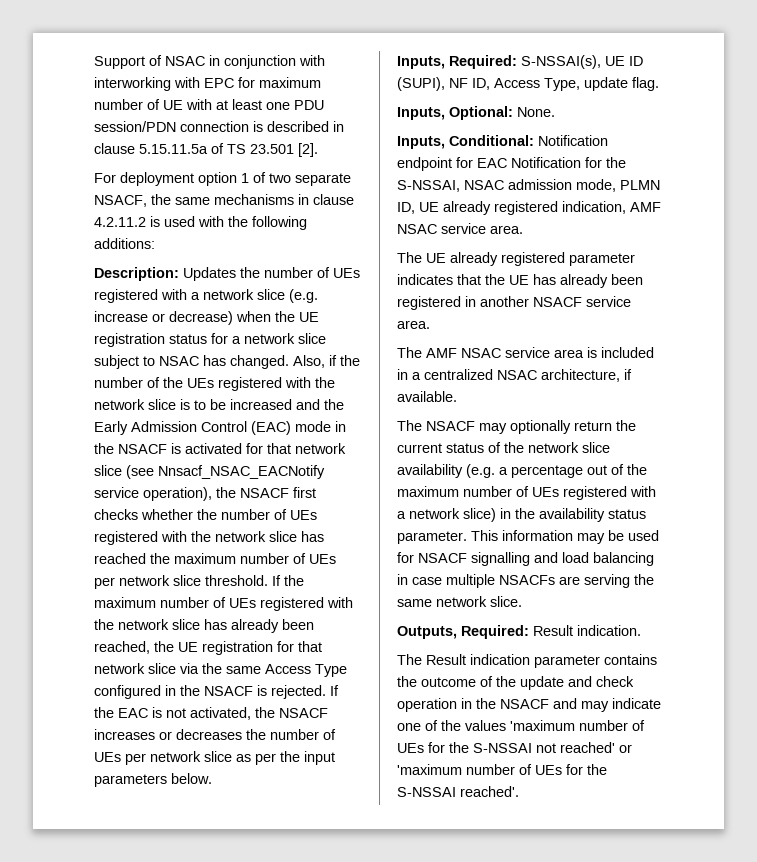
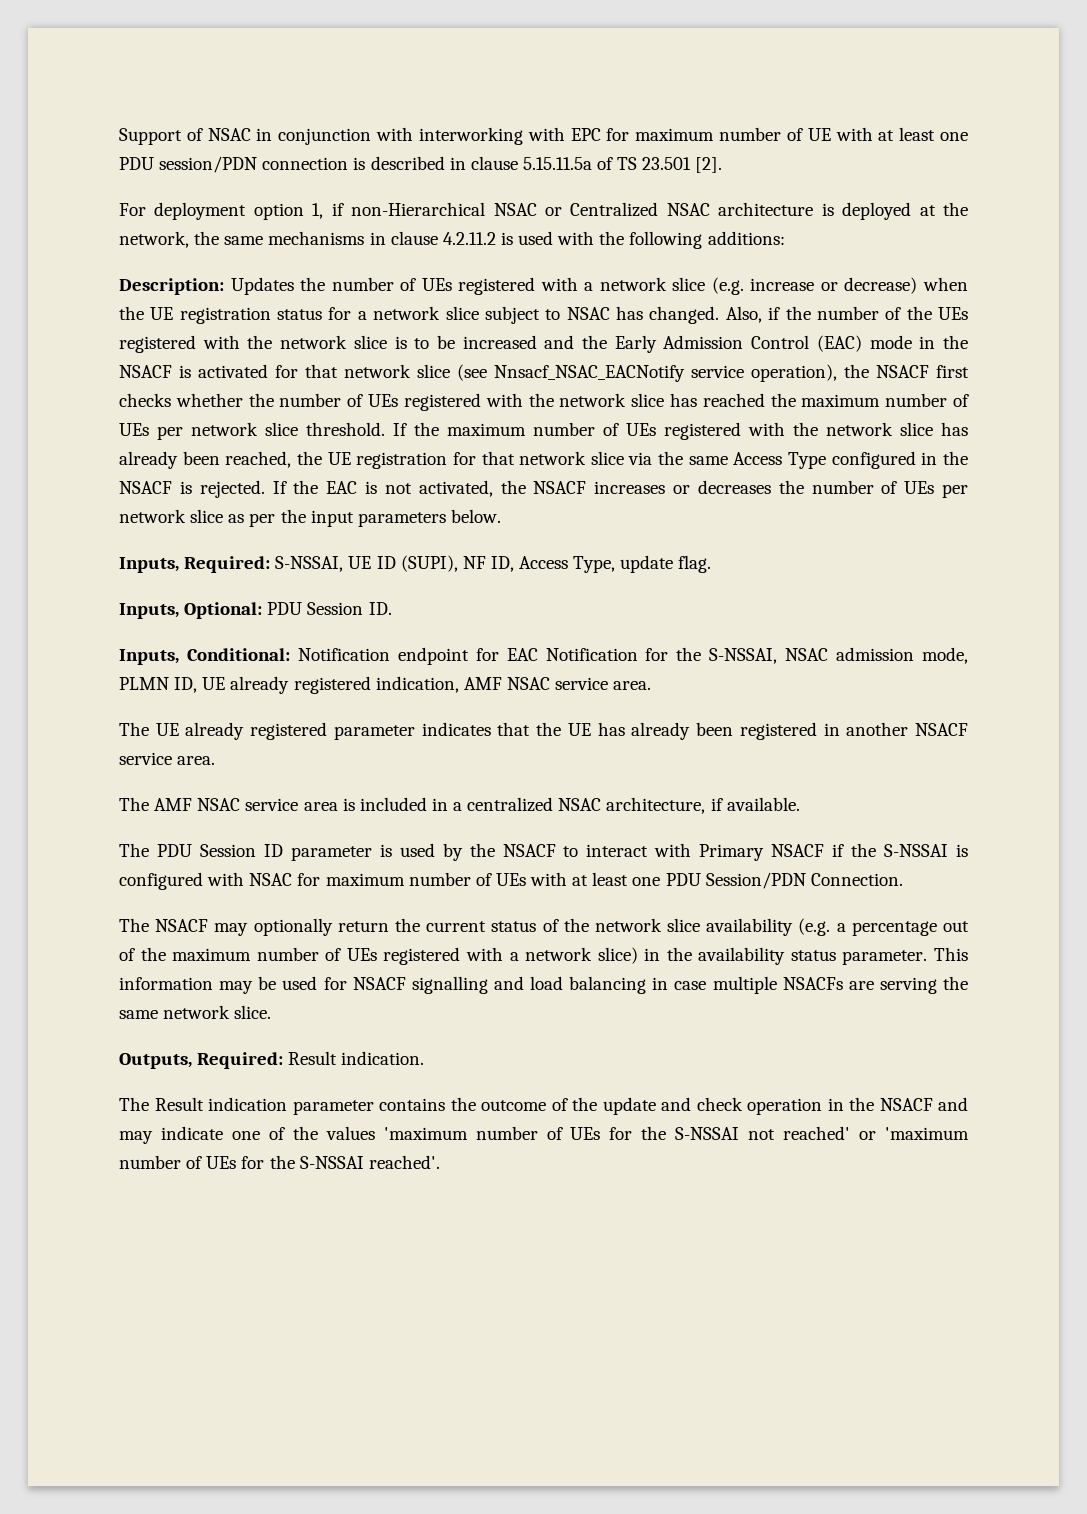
- For deployment option 1 of two separate NSACF, the same mechanisms in clause 4.2.11.2 is used with the following additions:
+ For deployment option 1, if non-Hierarchical NSAC or Centralized NSAC architecture is deployed at the network, the same mechanisms in clause 4.2.11.2 is used with the following additions:
- Inputs, Required: S-NSSAI(s), UE ID (SUPI), NF ID, Access Type, update flag.
+ Inputs, Required: S-NSSAI, UE ID (SUPI), NF ID, Access Type, update flag.
- Inputs, Optional: None.
+ Inputs, Optional: PDU Session ID.
+ The PDU Session ID parameter is used by the NSACF to interact with Primary NSACF if the S-NSSAI is configured with NSAC for maximum number of UEs with at least one PDU Session/PDN Connection.

